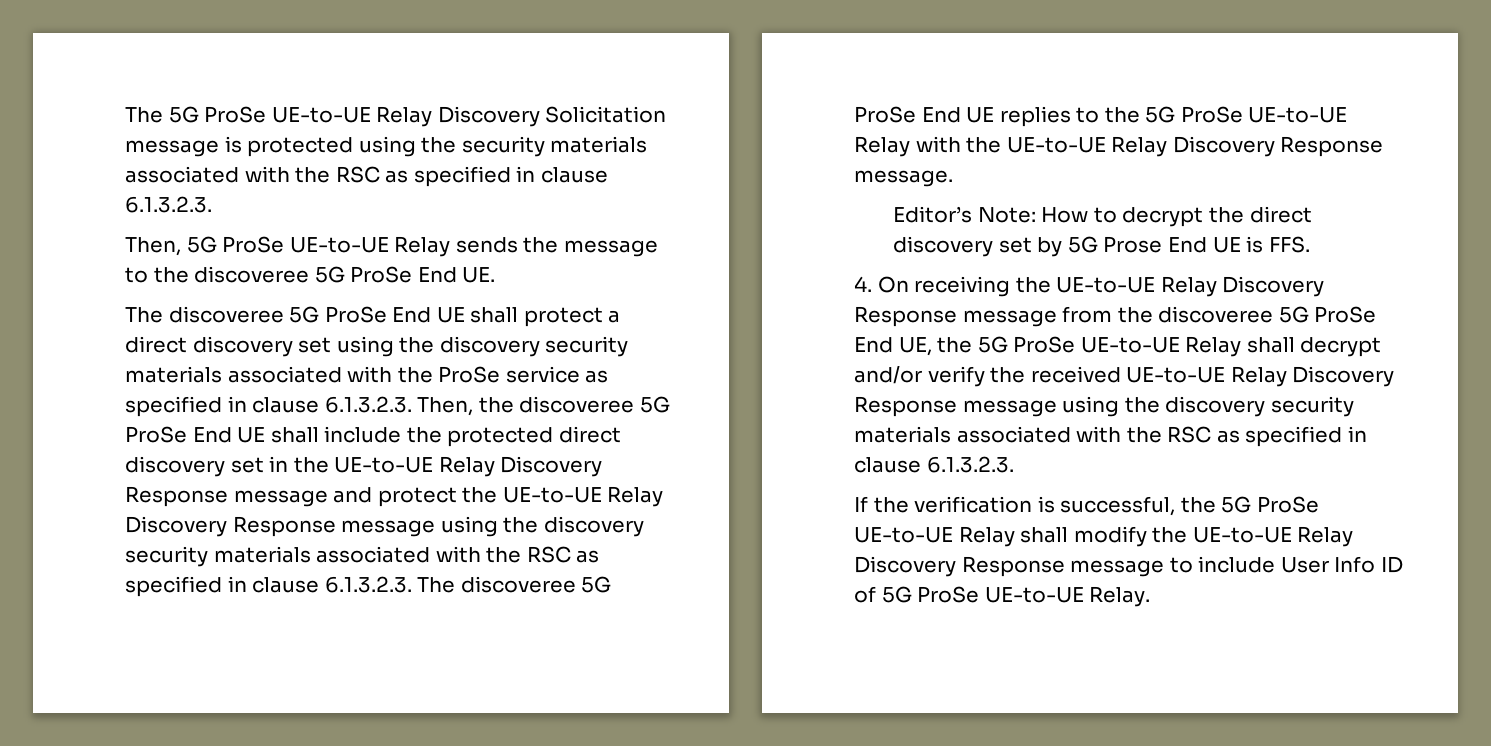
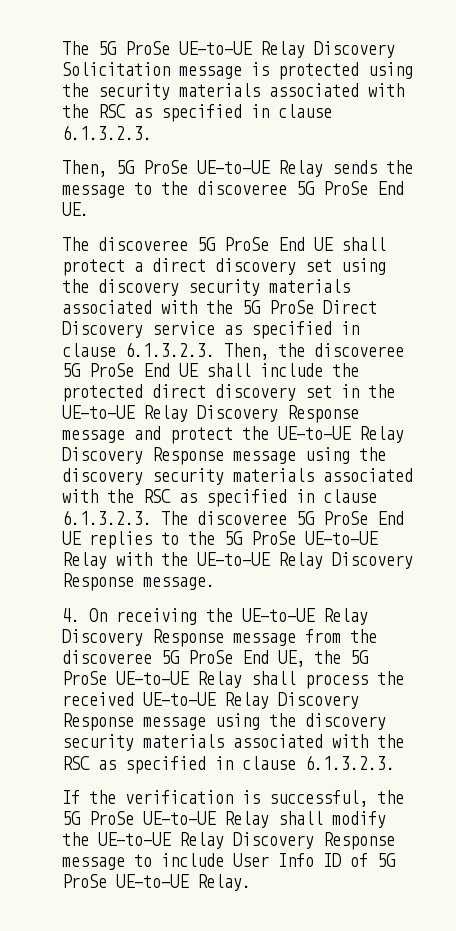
- The discoveree 5G ProSe End UE shall protect a direct discovery set using the discovery security materials associated with the ProSe service as specified in clause 6.1.3.2.3. Then, the discoveree 5G ProSe End UE shall include the protected direct discovery set in the UE-to-UE Relay Discovery Response message and protect the UE-to-UE Relay Discovery Response message using the discovery security materials associated with the RSC as specified in clause 6.1.3.2.3. The discoveree 5G ProSe End UE replies to the 5G ProSe UE-to-UE Relay with the UE-to-UE Relay Discovery Response message.
+ The discoveree 5G ProSe End UE shall protect a direct discovery set using the discovery security materials associated with the 5G ProSe Direct Discovery service as specified in clause 6.1.3.2.3. Then, the discoveree 5G ProSe End UE shall include the protected direct discovery set in the UE-to-UE Relay Discovery Response message and protect the UE-to-UE Relay Discovery Response message using the discovery security materials associated with the RSC as specified in clause 6.1.3.2.3. The discoveree 5G ProSe End UE replies to the 5G ProSe UE-to-UE Relay with the UE-to-UE Relay Discovery Response message.
- Editor’s Note: How to decrypt the direct discovery set by 5G Prose End UE is FFS.
- 4. On receiving the UE-to-UE Relay Discovery Response message from the discoveree 5G ProSe End UE, the 5G ProSe UE-to-UE Relay shall decrypt and/or verify the received UE-to-UE Relay Discovery Response message using the discovery security materials associated with the RSC as specified in clause 6.1.3.2.3.
+ 4. On receiving the UE-to-UE Relay Discovery Response message from the discoveree 5G ProSe End UE, the 5G ProSe UE-to-UE Relay shall process the received UE-to-UE Relay Discovery Response message using the discovery security materials associated with the RSC as specified in clause 6.1.3.2.3.

